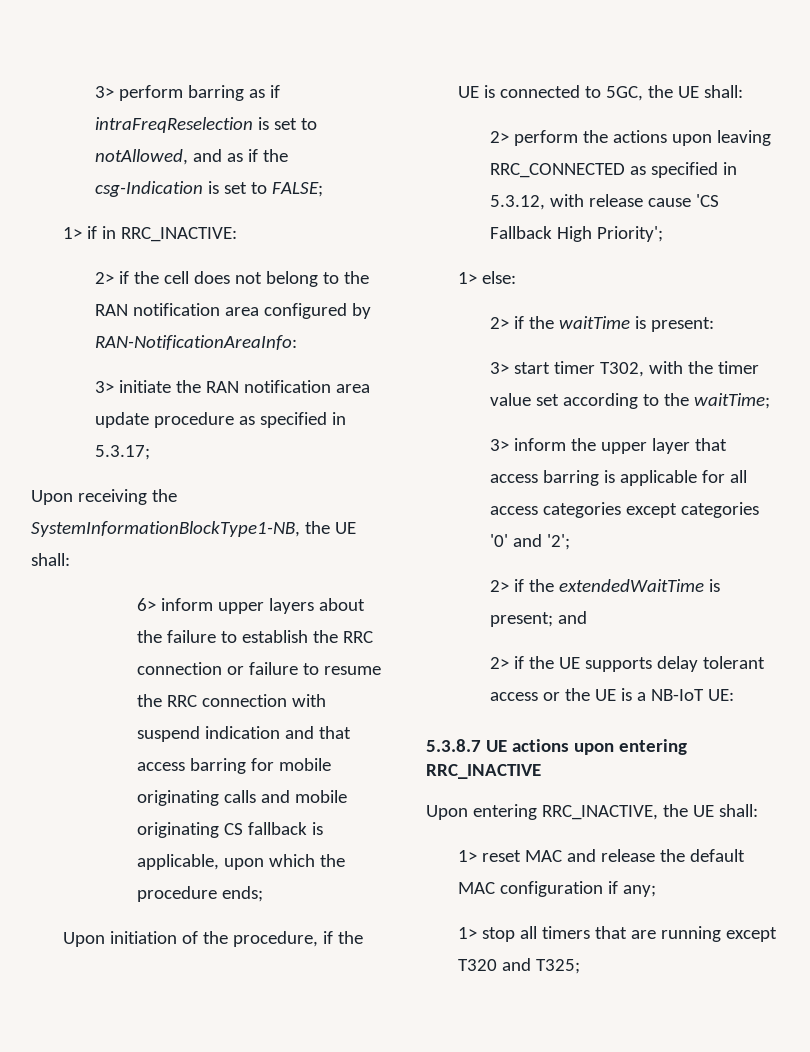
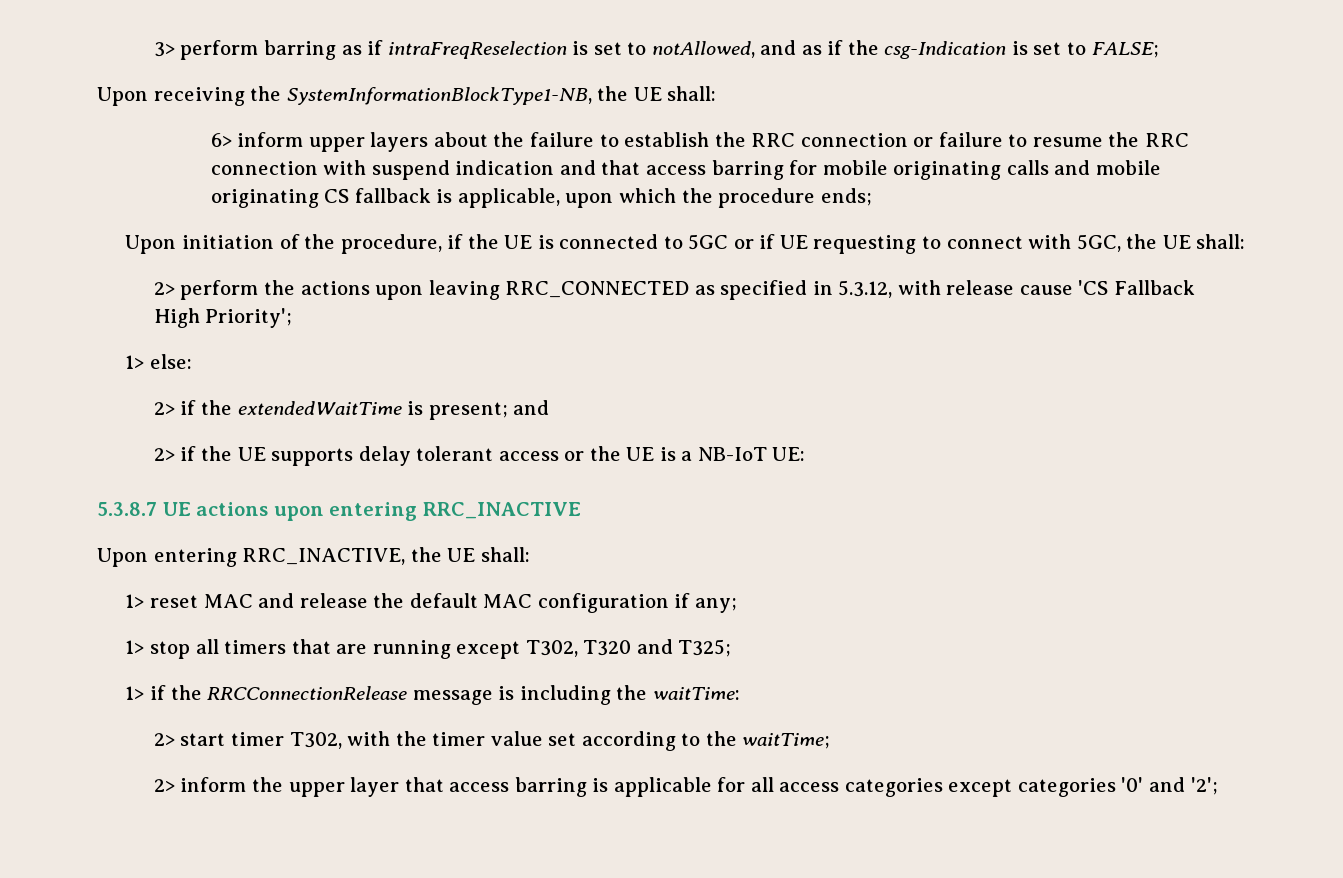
- 1> if in RRC_INACTIVE:
- 2> if the cell does not belong to the RAN notification area configured by RAN-NotificationAreaInfo:
- 3> initiate the RAN notification area update procedure as specified in 5.3.17;
- Upon initiation of the procedure, if the UE is connected to 5GC, the UE shall:
+ Upon initiation of the procedure, if the UE is connected to 5GC or if UE requesting to connect with 5GC, the UE shall:
- 2> if the waitTime is present:
- 3> start timer T302, with the timer value set according to the waitTime;
- 3> inform the upper layer that access barring is applicable for all access categories except categories '0' and '2';
- 1> stop all timers that are running except T320 and T325;
+ 1> stop all timers that are running except T302, T320 and T325;
+ 1> if the RRCConnectionRelease message is including the waitTime:
+ 2> start timer T302, with the timer value set according to the waitTime;
+ 2> inform the upper layer that access barring is applicable for all access categories except categories '0' and '2';

